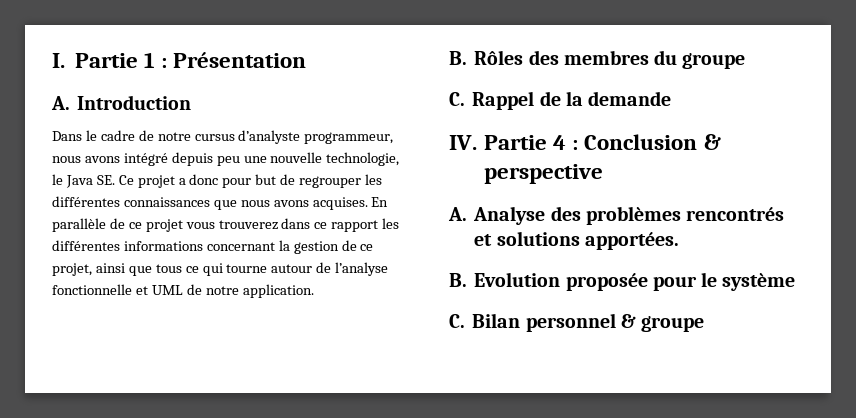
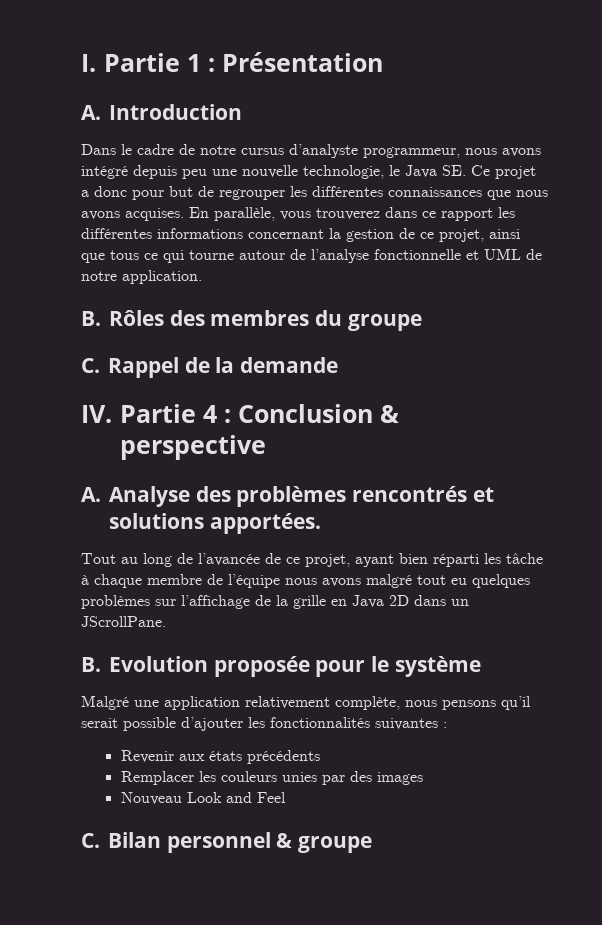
- En parallèle de ce projet vous trouverez dans ce rapport les différentes informations concernant la gestion de ce projet, ainsi que tous ce qui tourne autour de l’analyse fonctionnelle et UML de notre application.
+ En parallèle, vous trouverez dans ce rapport les différentes informations concernant la gestion de ce projet, ainsi que tous ce qui tourne autour de l’analyse fonctionnelle et UML de notre application.
+ Tout au long de l’avancée de ce projet, ayant bien réparti les tâche à chaque membre de l’équipe nous avons malgré tout eu quelques problèmes sur l’affichage de la grille en Java 2D dans un JScrollPane.
+ Malgré une application relativement complète, nous pensons qu’il serait possible d’ajouter les fonctionnalités suivantes :
+ Revenir aux états précédents
+ Remplacer les couleurs unies par des images
+ Nouveau Look and Feel

